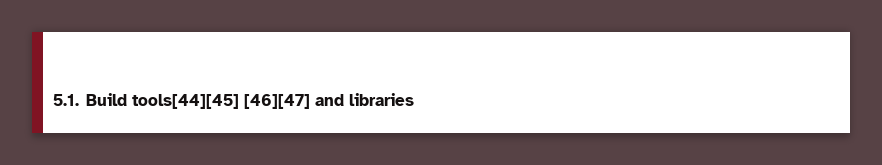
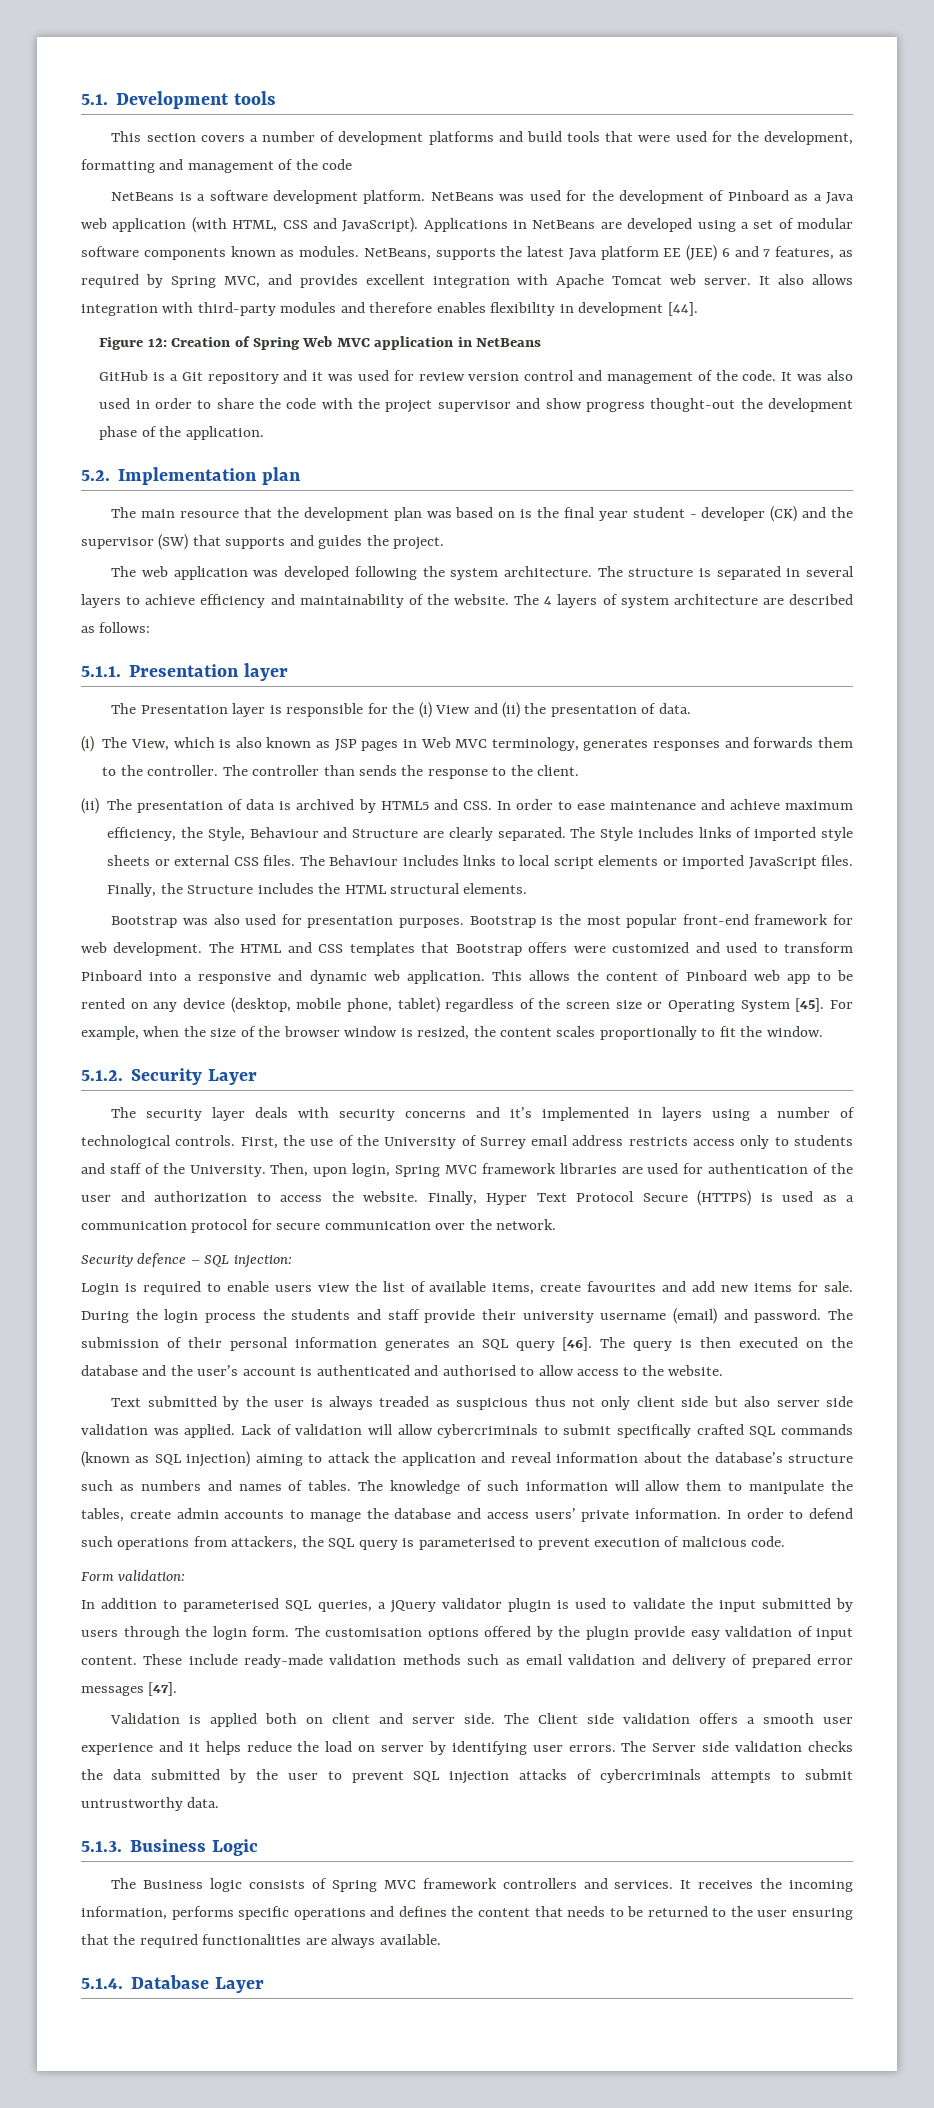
- 5.1. Build tools[44][45] [46][47] and libraries
+ 5.1. Development tools
+ This section covers a number of development platforms and build tools that were used for the development, formatting and management of the code
+ NetBeans is a software development platform. NetBeans was used for the development of Pinboard as a Java web application (with HTML, CSS and JavaScript). Applications in NetBeans are developed using a set of modular software components known as modules. NetBeans, supports the latest Java platform EE (JEE) 6 and 7 features, as required by Spring MVC, and provides excellent integration with Apache Tomcat web server. It also allows integration with third-party modules and therefore enables flexibility in development [44].
+ Figure 12: Creation of Spring Web MVC application in NetBeans
+ GitHub is a Git repository and it was used for review version control and management of the code. It was also used in order to share the code with the project supervisor and show progress thought-out the development phase of the application.
+ 5.2. Implementation plan
+ The main resource that the development plan was based on is the final year student - developer (CK) and the supervisor (SW) that supports and guides the project.
+ The web application was developed following the system architecture. The structure is separated in several layers to achieve efficiency and maintainability of the website. The 4 layers of system architecture are described as follows:
+ 5.1.1. Presentation layer
+ The Presentation layer is responsible for the (i) View and (ii) the presentation of data.
+ (i) The View, which is also known as JSP pages in Web MVC terminology, generates responses and forwards them to the controller. The controller than sends the response to the client.
+ (ii) The presentation of data is archived by HTML5 and CSS. In order to ease maintenance and achieve maximum efficiency, the Style, Behaviour and Structure are clearly separated. The Style includes links of imported style sheets or external CSS files. The Behaviour includes links to local script elements or imported JavaScript files. Finally, the Structure includes the HTML structural elements.
+ Bootstrap was also used for presentation purposes. Bootstrap is the most popular front-end framework for web development. The HTML and CSS templates that Bootstrap offers were customized and used to transform Pinboard into a responsive and dynamic web application. This allows the content of Pinboard web app to be rented on any device (desktop, mobile phone, tablet) regardless of the screen size or Operating System [45]. For example, when the size of the browser window is resized, the content scales proportionally to fit the window.
+ 5.1.2. Security Layer
+ The security layer deals with security concerns and it’s implemented in layers using a number of technological controls. First, the use of the University of Surrey email address restricts access only to students and staff of the University. Then, upon login, Spring MVC framework libraries are used for authentication of the user and authorization to access the website. Finally, Hyper Text Protocol Secure (HTTPS) is used as a communication protocol for secure communication over the network.
+ Security defence – SQL injection:
+ Login is required to enable users view the list of available items, create favourites and add new items for sale. During the login process the students and staff provide their university username (email) and password. The submission of their personal information generates an SQL query [46]. The query is then executed on the database and the user’s account is authenticated and authorised to allow access to the website.
+ Text submitted by the user is always treaded as suspicious thus not only client side but also server side validation was applied. Lack of validation will allow cybercriminals to submit specifically crafted SQL commands (known as SQL injection) aiming to attack the application and reveal information about the database’s structure such as numbers and names of tables. The knowledge of such information will allow them to manipulate the tables, create admin accounts to manage the database and access users’ private information. In order to defend such operations from attackers, the SQL query is parameterised to prevent execution of malicious code.
+ Form validation:
+ In addition to parameterised SQL queries, a jQuery validator plugin is used to validate the input submitted by users through the login form. The customisation options offered by the plugin provide easy validation of input content. These include ready-made validation methods such as email validation and delivery of prepared error messages [47].
+ Validation is applied both on client and server side. The Client side validation offers a smooth user experience and it helps reduce the load on server by identifying user errors. The Server side validation checks the data submitted by the user to prevent SQL injection attacks of cybercriminals attempts to submit untrustworthy data.
+ 5.1.3. Business Logic
+ The Business logic consists of Spring MVC framework controllers and services. It receives the incoming information, performs specific operations and defines the content that needs to be returned to the user ensuring that the required functionalities are always available.
+ 5.1.4. Database Layer

